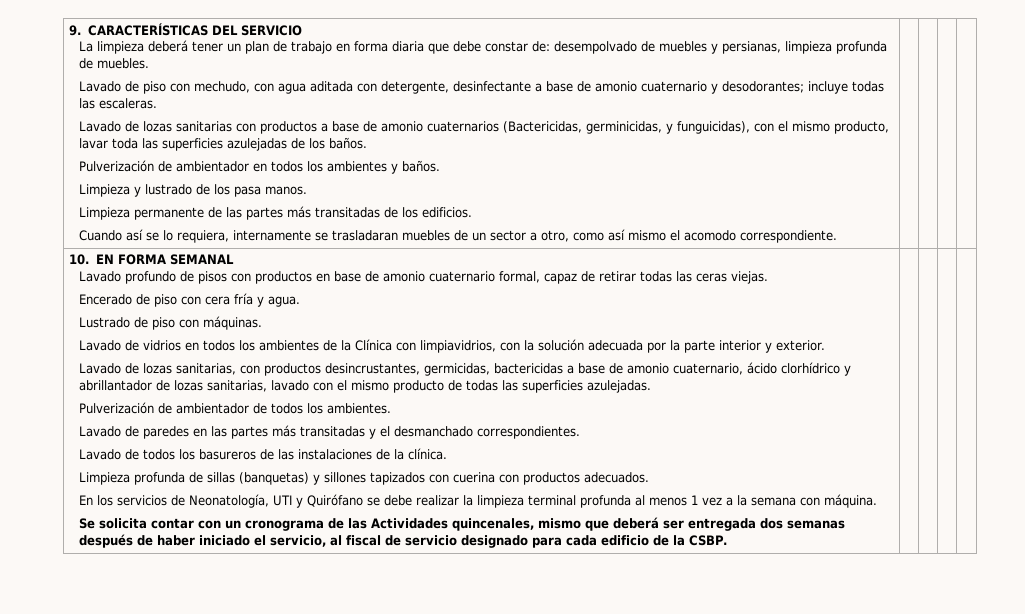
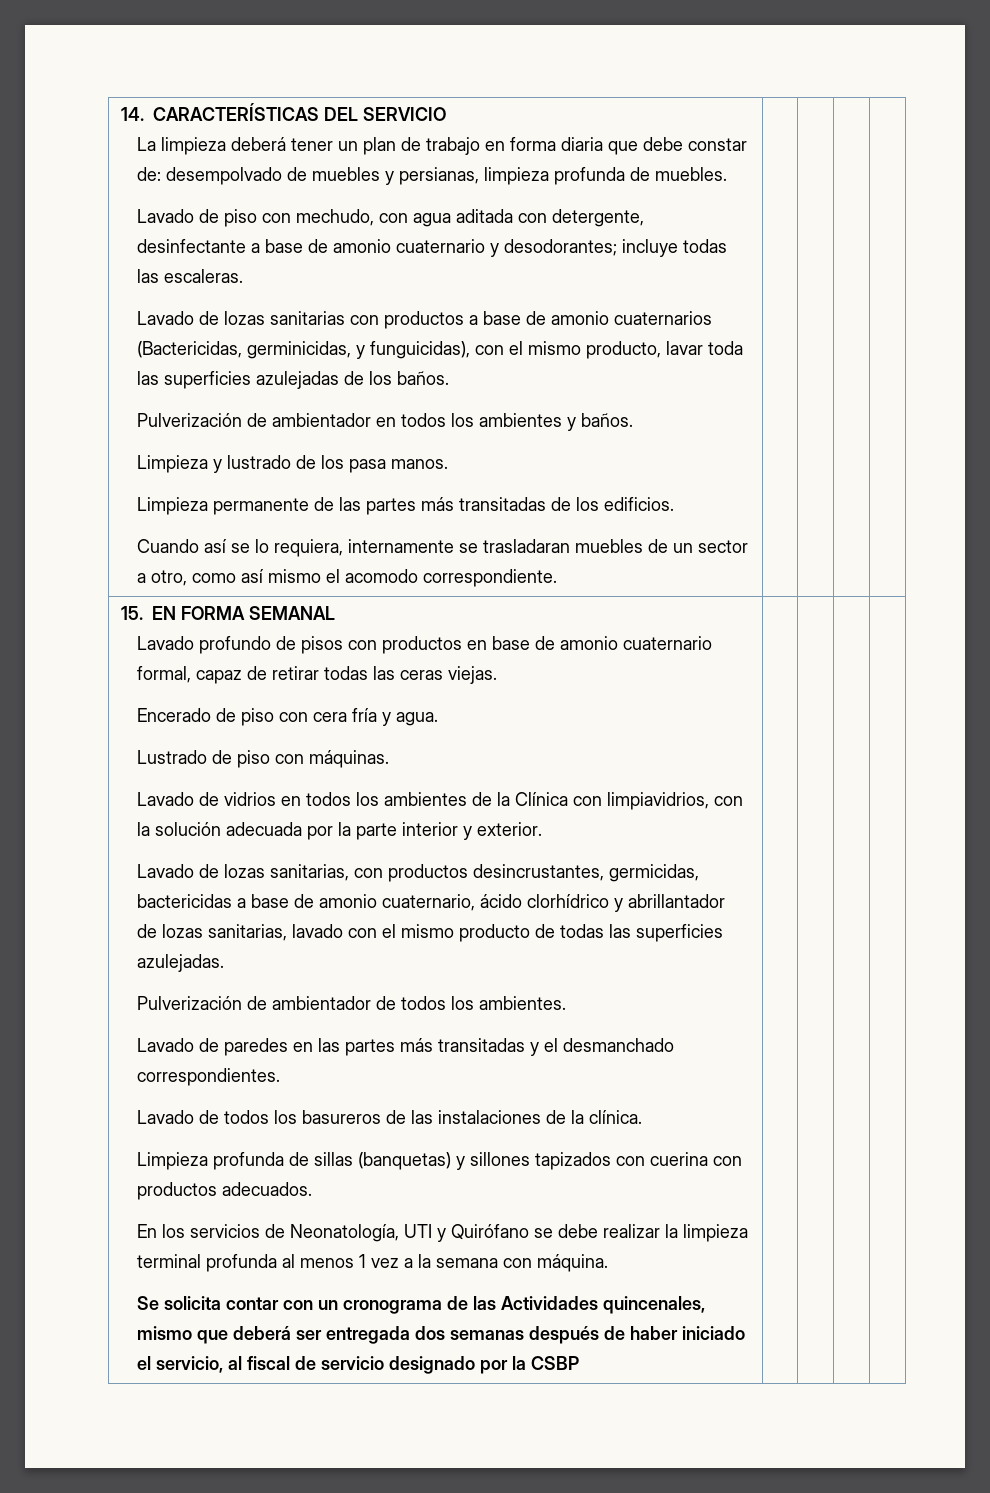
- 9. CARACTERÍSTICAS DEL SERVICIO
+ 14. CARACTERÍSTICAS DEL SERVICIO
- 10. EN FORMA SEMANAL
+ 15. EN FORMA SEMANAL
- Se solicita contar con un cronograma de las Actividades quincenales, mismo que deberá ser entregada dos semanas después de haber iniciado el servicio, al fiscal de servicio designado para cada edificio de la CSBP.
+ Se solicita contar con un cronograma de las Actividades quincenales, mismo que deberá ser entregada dos semanas después de haber iniciado el servicio, al fiscal de servicio designado por la CSBP

